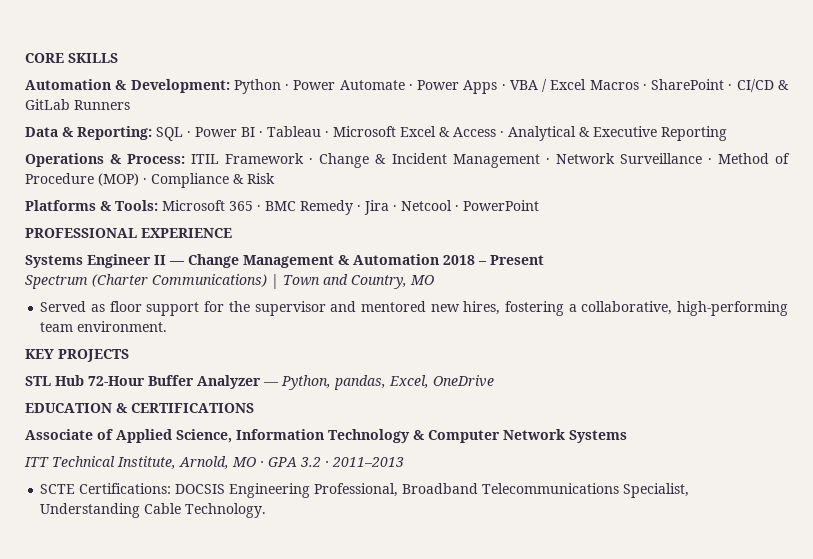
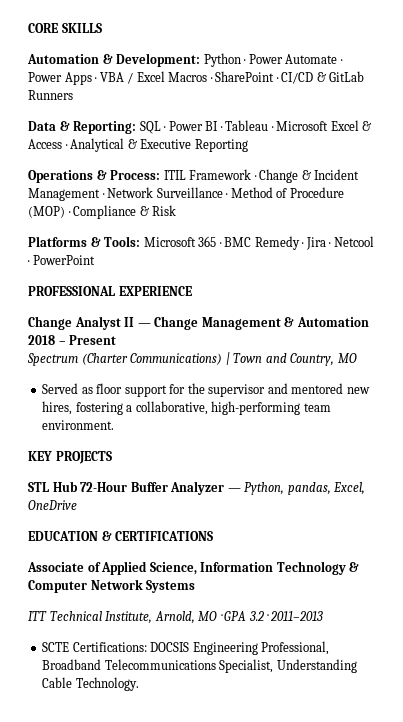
- Systems Engineer II — Change Management & Automation 2018 – Present
+ Change Analyst II — Change Management & Automation 2018 – Present

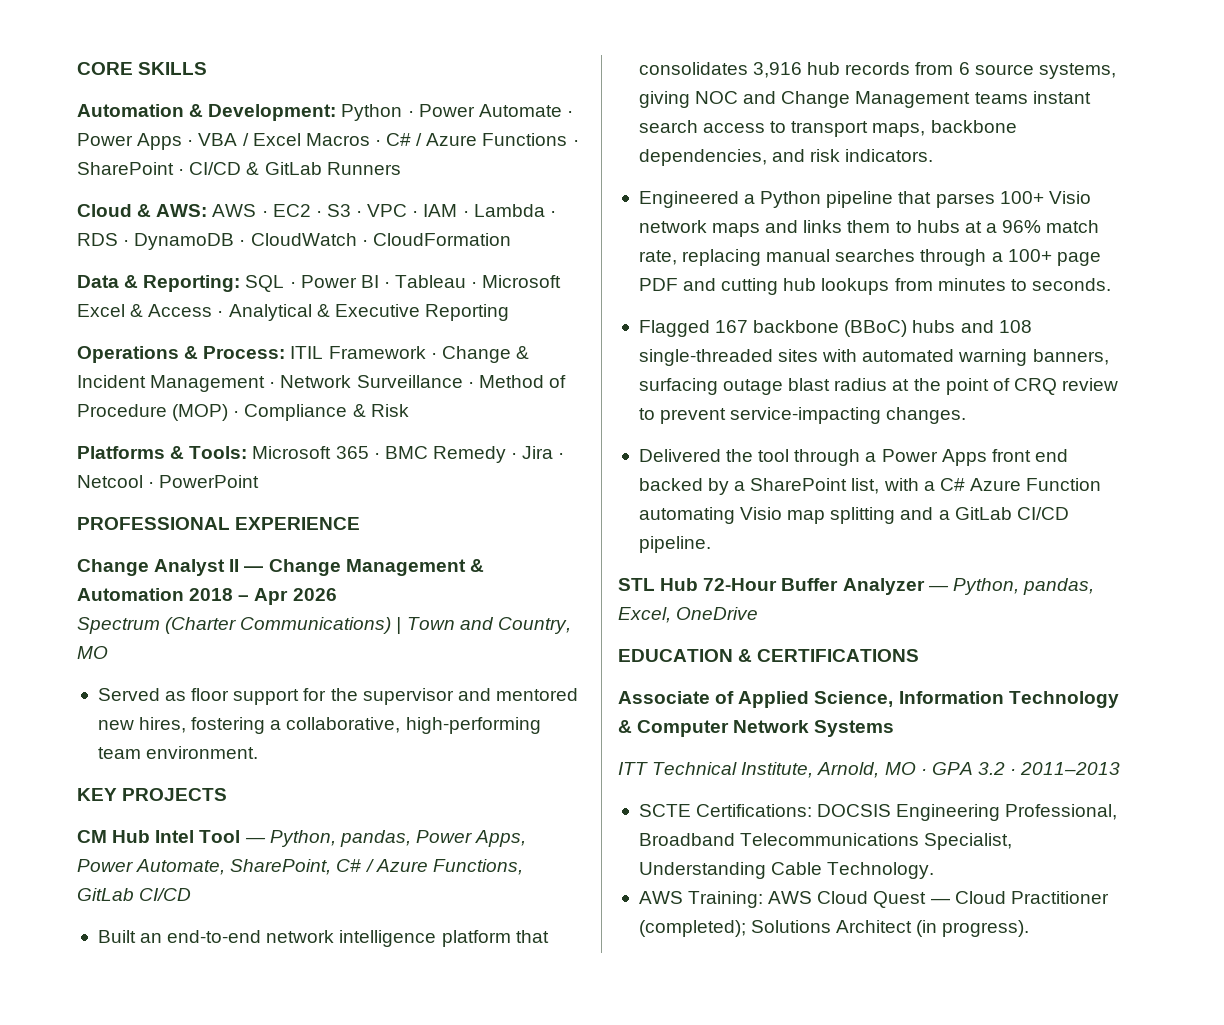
- Automation & Development: Python · Power Automate · Power Apps · VBA / Excel Macros · SharePoint · CI/CD & GitLab Runners
+ Automation & Development: Python · Power Automate · Power Apps · VBA / Excel Macros · C# / Azure Functions · SharePoint · CI/CD & GitLab Runners
+ Cloud & AWS: AWS · EC2 · S3 · VPC · IAM · Lambda · RDS · DynamoDB · CloudWatch · CloudFormation
- Change Analyst II — Change Management & Automation 2018 – Present
+ Change Analyst II — Change Management & Automation 2018 – Apr 2026
+ CM Hub Intel Tool — Python, pandas, Power Apps, Power Automate, SharePoint, C# / Azure Functions, GitLab CI/CD
+ Built an end-to-end network intelligence platform that consolidates 3,916 hub records from 6 source systems, giving NOC and Change Management teams instant search access to transport maps, backbone dependencies, and risk indicators.
+ Engineered a Python pipeline that parses 100+ Visio network maps and links them to hubs at a 96% match rate, replacing manual searches through a 100+ page PDF and cutting hub lookups from minutes to seconds.
+ Flagged 167 backbone (BBoC) hubs and 108 single-threaded sites with automated warning banners, surfacing outage blast radius at the point of CRQ review to prevent service-impacting changes.
+ Delivered the tool through a Power Apps front end backed by a SharePoint list, with a C# Azure Function automating Visio map splitting and a GitLab CI/CD pipeline.
+ AWS Training: AWS Cloud Quest — Cloud Practitioner (completed); Solutions Architect (in progress).

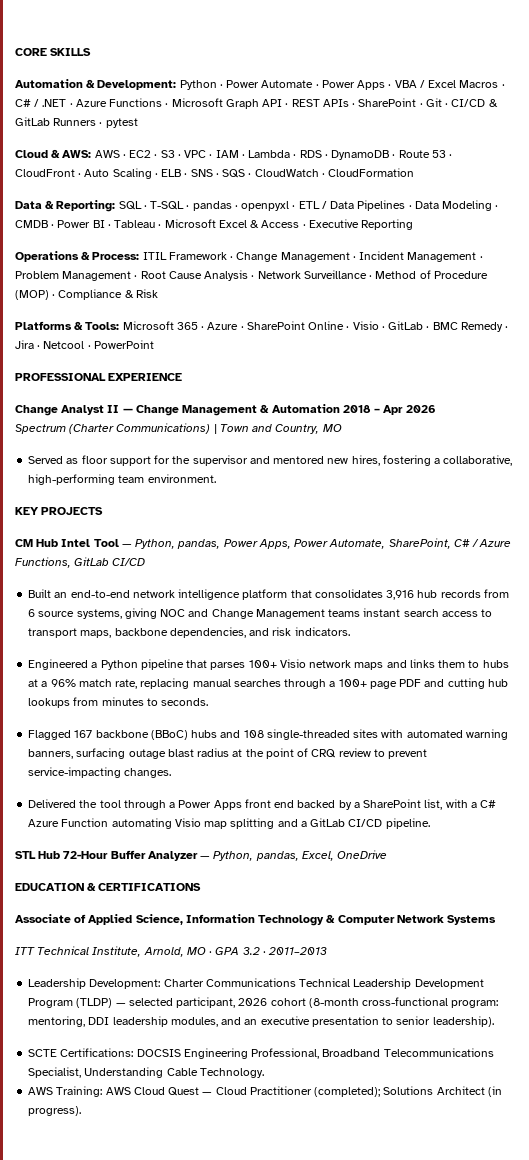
- Automation & Development: Python · Power Automate · Power Apps · VBA / Excel Macros · C# / Azure Functions · SharePoint · CI/CD & GitLab Runners
+ Automation & Development: Python · Power Automate · Power Apps · VBA / Excel Macros · C# / .NET · Azure Functions · Microsoft Graph API · REST APIs · SharePoint · Git · CI/CD & GitLab Runners · pytest
- Cloud & AWS: AWS · EC2 · S3 · VPC · IAM · Lambda · RDS · DynamoDB · CloudWatch · CloudFormation
+ Cloud & AWS: AWS · EC2 · S3 · VPC · IAM · Lambda · RDS · DynamoDB · Route 53 · CloudFront · Auto Scaling · ELB · SNS · SQS · CloudWatch · CloudFormation
- Data & Reporting: SQL · Power BI · Tableau · Microsoft Excel & Access · Analytical & Executive Reporting
+ Data & Reporting: SQL · T-SQL · pandas · openpyxl · ETL / Data Pipelines · Data Modeling · CMDB · Power BI · Tableau · Microsoft Excel & Access · Executive Reporting
- Operations & Process: ITIL Framework · Change & Incident Management · Network Surveillance · Method of Procedure (MOP) · Compliance & Risk
+ Operations & Process: ITIL Framework · Change Management · Incident Management · Problem Management · Root Cause Analysis · Network Surveillance · Method of Procedure (MOP) · Compliance & Risk
- Platforms & Tools: Microsoft 365 · BMC Remedy · Jira · Netcool · PowerPoint
+ Platforms & Tools: Microsoft 365 · Azure · SharePoint Online · Visio · GitLab · BMC Remedy · Jira · Netcool · PowerPoint
+ Leadership Development: Charter Communications Technical Leadership Development Program (TLDP) — selected participant, 2026 cohort (8-month cross-functional program: mentoring, DDI leadership modules, and an executive presentation to senior leadership).

